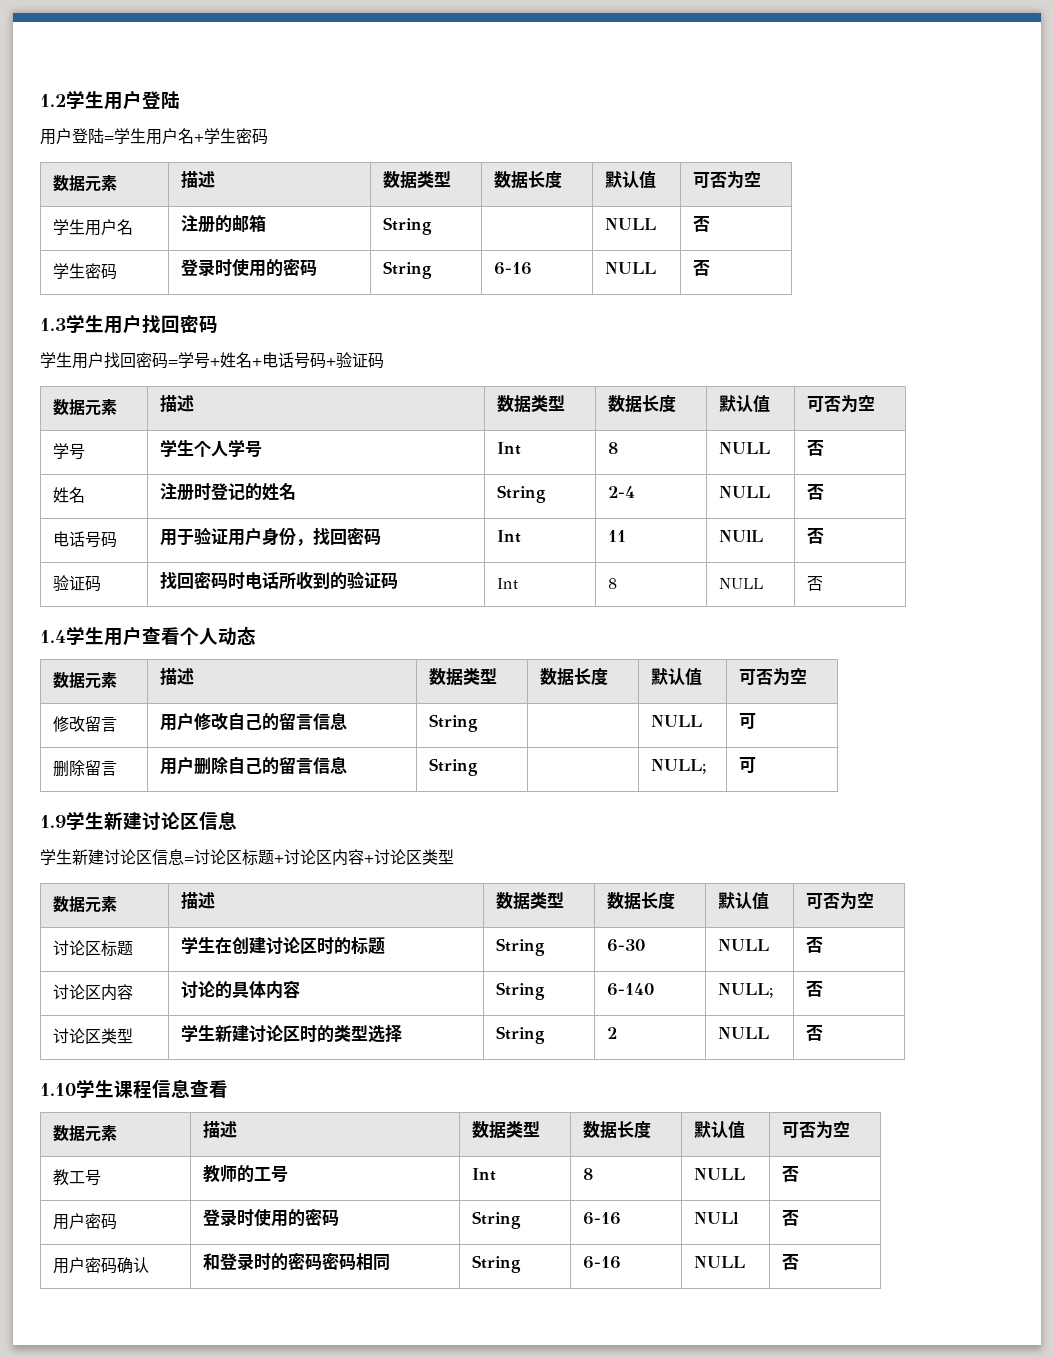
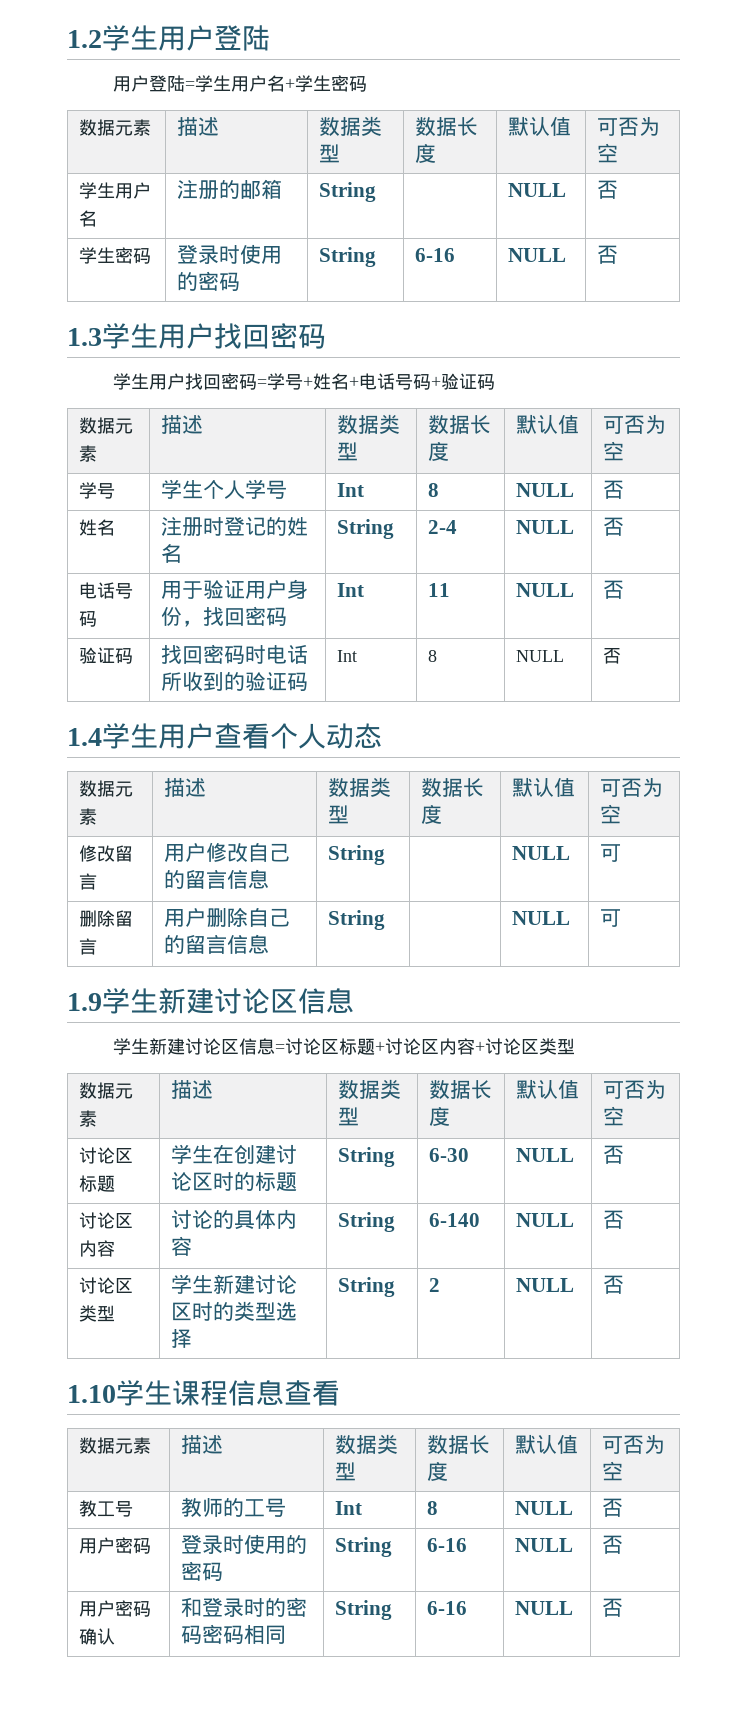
- 电话号码 | 用于验证用户身份，找回密码 | Int | 11 | NUlL | 否
+ 电话号码 | 用于验证用户身份，找回密码 | Int | 11 | NULL | 否
- 删除留言 | 用户删除自己的留言信息 | String | | NULL; | 可
+ 删除留言 | 用户删除自己的留言信息 | String | | NULL | 可
- 讨论区内容 | 讨论的具体内容 | String | 6-140 | NULL; | 否
+ 讨论区内容 | 讨论的具体内容 | String | 6-140 | NULL | 否
- 用户密码 | 登录时使用的密码 | String | 6-16 | NULl | 否
+ 用户密码 | 登录时使用的密码 | String | 6-16 | NULL | 否

